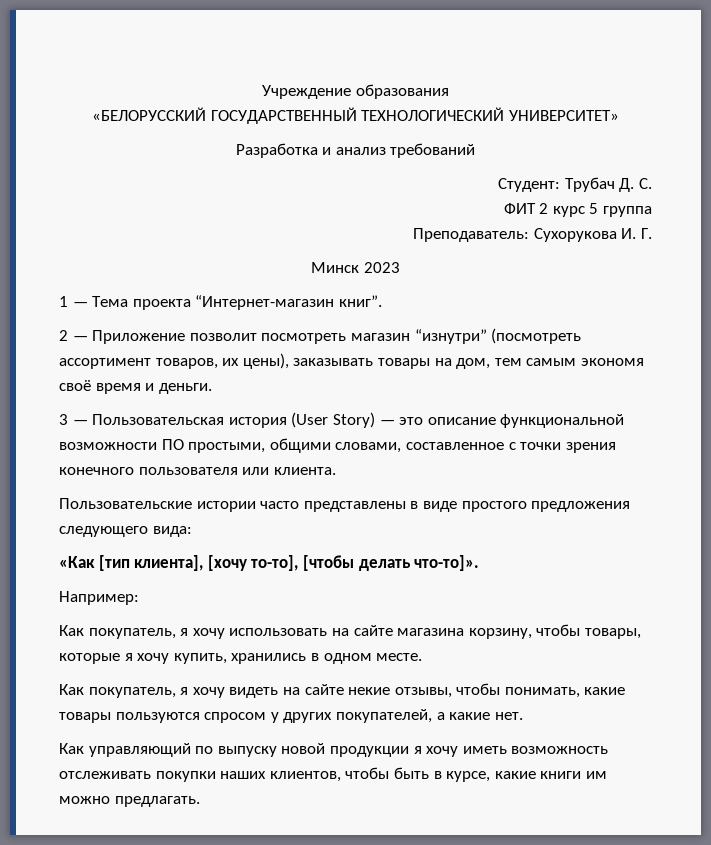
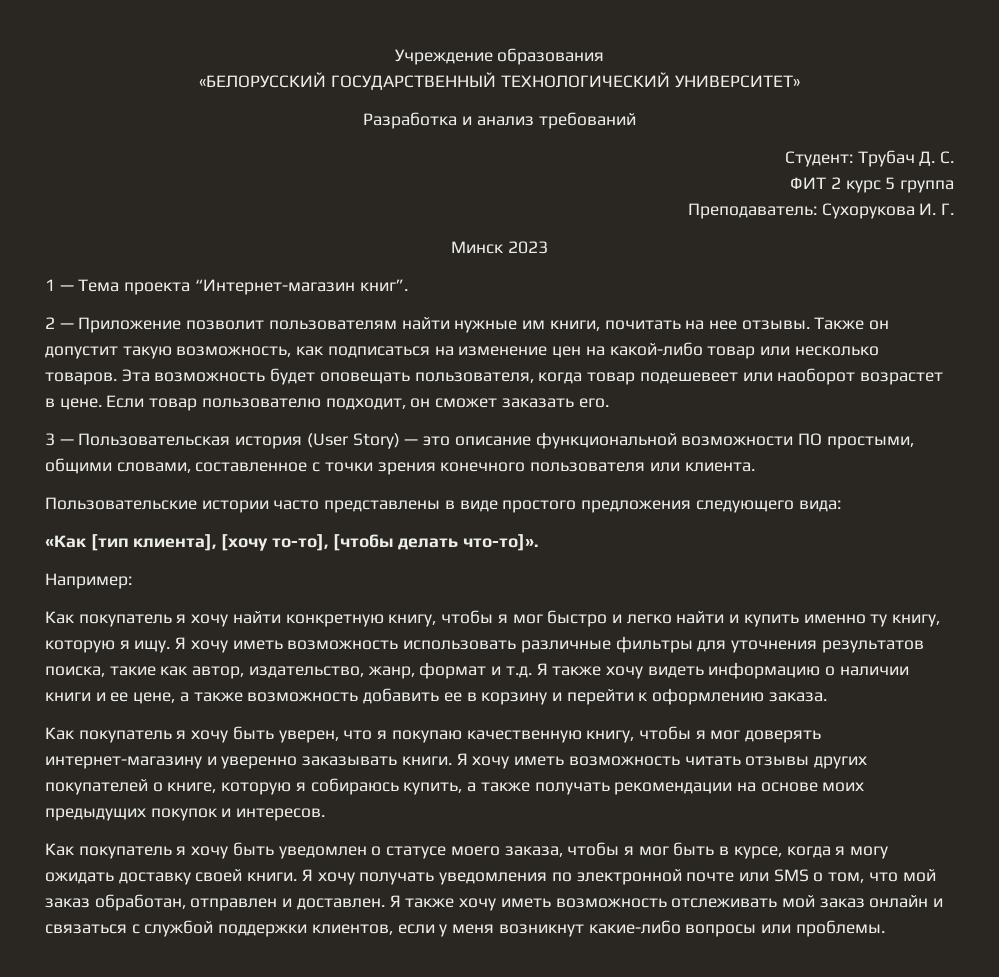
- 2 — Приложение позволит посмотреть магазин “изнутри” (посмотреть ассортимент товаров, их цены), заказывать товары на дом, тем самым экономя своё время и деньги.
+ 2 — Приложение позволит пользователям найти нужные им книги, почитать на нее отзывы. Также он допустит такую возможность, как подписаться на изменение цен на какой-либо товар или несколько товаров. Эта возможность будет оповещать пользователя, когда товар подешевеет или наоборот возрастет в цене. Если товар пользователю подходит, он сможет заказать его.
- Как покупатель, я хочу использовать на сайте магазина корзину, чтобы товары, которые я хочу купить, хранились в одном месте.
- Как покупатель, я хочу видеть на сайте некие отзывы, чтобы понимать, какие товары пользуются спросом у других покупателей, а какие нет.
- Как управляющий по выпуску новой продукции я хочу иметь возможность отслеживать покупки наших клиентов, чтобы быть в курсе, какие книги им можно предлагать.
+ Как покупатель я хочу найти конкретную книгу, чтобы я мог быстро и легко найти и купить именно ту книгу, которую я ищу. Я хочу иметь возможность использовать различные фильтры для уточнения результатов поиска, такие как автор, издательство, жанр, формат и т.д. Я также хочу видеть информацию о наличии книги и ее цене, а также возможность добавить ее в корзину и перейти к оформлению заказа.
+ Как покупатель я хочу быть уверен, что я покупаю качественную книгу, чтобы я мог доверять интернет-магазину и уверенно заказывать книги. Я хочу иметь возможность читать отзывы других покупателей о книге, которую я собираюсь купить, а также получать рекомендации на основе моих предыдущих покупок и интересов.
+ Как покупатель я хочу быть уведомлен о статусе моего заказа, чтобы я мог быть в курсе, когда я могу ожидать доставку своей книги. Я хочу получать уведомления по электронной почте или SMS о том, что мой заказ обработан, отправлен и доставлен. Я также хочу иметь возможность отслеживать мой заказ онлайн и связаться с службой поддержки клиентов, если у меня возникнут какие-либо вопросы или проблемы.

